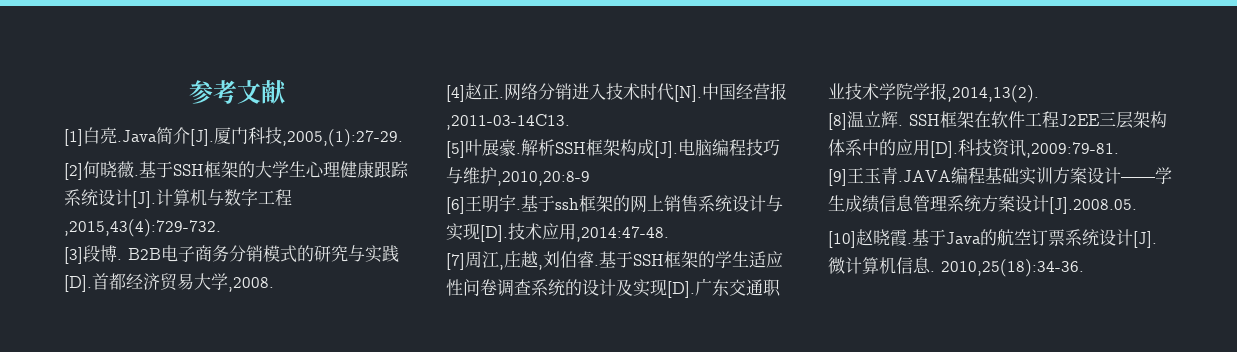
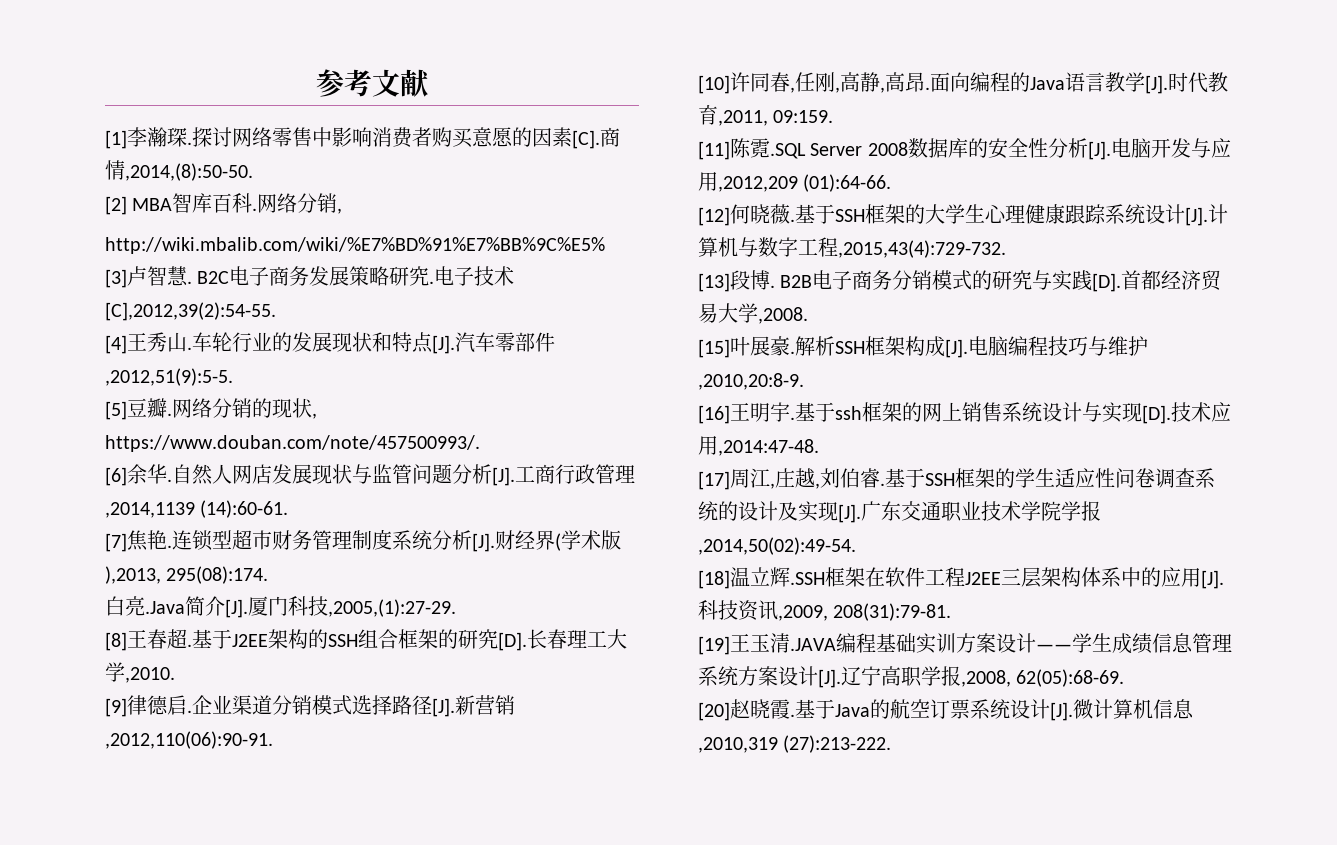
- [1]白亮.Java简介[J].厦门科技,2005,(1):27-29.
+ [1]李瀚琛.探讨网络零售中影响消费者购买意愿的因素[C].商情,2014,(8):50-50.
+ [2] MBA智库百科.网络分销,
+ http://wiki.mbalib.com/wiki/%E7%BD%91%E7%BB%9C%E5%
+ [3]卢智慧. B2C电子商务发展策略研究.电子技术[C],2012,39(2):54-55.
+ [4]王秀山.车轮行业的发展现状和特点[J].汽车零部件,2012,51(9):5-5.
+ [5]豆瓣.网络分销的现状, https://www.douban.com/note/457500993/.
+ [6]余华.自然人网店发展现状与监管问题分析[J].工商行政管理,2014,1139 (14):60-61.
+ [7]焦艳.连锁型超市财务管理制度系统分析[J].财经界(学术版),2013, 295(08):174.
+ 白亮.Java简介[J].厦门科技,2005,(1):27-29.
- [2]何晓薇.
+ [8]王春超.基于J2EE架构的SSH组合框架的研究[D].长春理工大学,2010.
+ [9]律德启.企业渠道分销模式选择路径[J].新营销,2012,110(06):90-91.
+ [10]许同春,任刚,高静,高昂.面向编程的Java语言教学[J].时代教育,2011, 09:159.
+ [11]陈霓.SQL Server 2008数据库的安全性分析[J].电脑开发与应用,2012,209 (01):64-66.
+ [12]何晓薇.
- [3]段博.
+ [13]段博.
- [4]赵正.网络分销进入技术时代[N].中国经营报,2011-03-14C13.
- [5]叶展豪.
+ [15]叶展豪.
- 解析SSH框架构成[J].电脑编程技巧与维护,2010,20:8-9
- [6]王明宇.
+ 解析SSH框架构成[J].电脑编程技巧与维护,2010,20:8-9.
+ [16]王明宇.
- [7]周江,庄越,刘伯睿.
+ [17]周江,庄越,刘伯睿.
- 基于SSH框架的学生适应性问卷调查系统的设计及实现[D].广东交通职业技术学院学报,2014,13(2).
- [8]温立辉. SSH框架在软件工程J2EE三层架构体系中的应用[D].科技资讯,2009:79-81.
- [9]王玉青.JAVA编程基础实训方案设计——学生成绩信息管理系统方案设计[J].2008.05.
- [10]赵晓霞.
+ 基于SSH框架的学生适应性问卷调查系统的设计及实现[J].广东交通职业技术学院学报,2014,50(02):49-54.
+ [18]温立辉.SSH框架在软件工程J2EE三层架构体系中的应用[J].科技资讯,2009, 208(31):79-81.
+ [19]王玉清.JAVA编程基础实训方案设计——学生成绩信息管理系统方案设计[J].辽宁高职学报,2008, 62(05):68-69.
+ [20]赵晓霞.
- 基于Java的航空订票系统设计[J].微计算机信息. 2010,25(18):34-36.
+ 基于Java的航空订票系统设计[J].微计算机信息,2010,319 (27):213-222.

